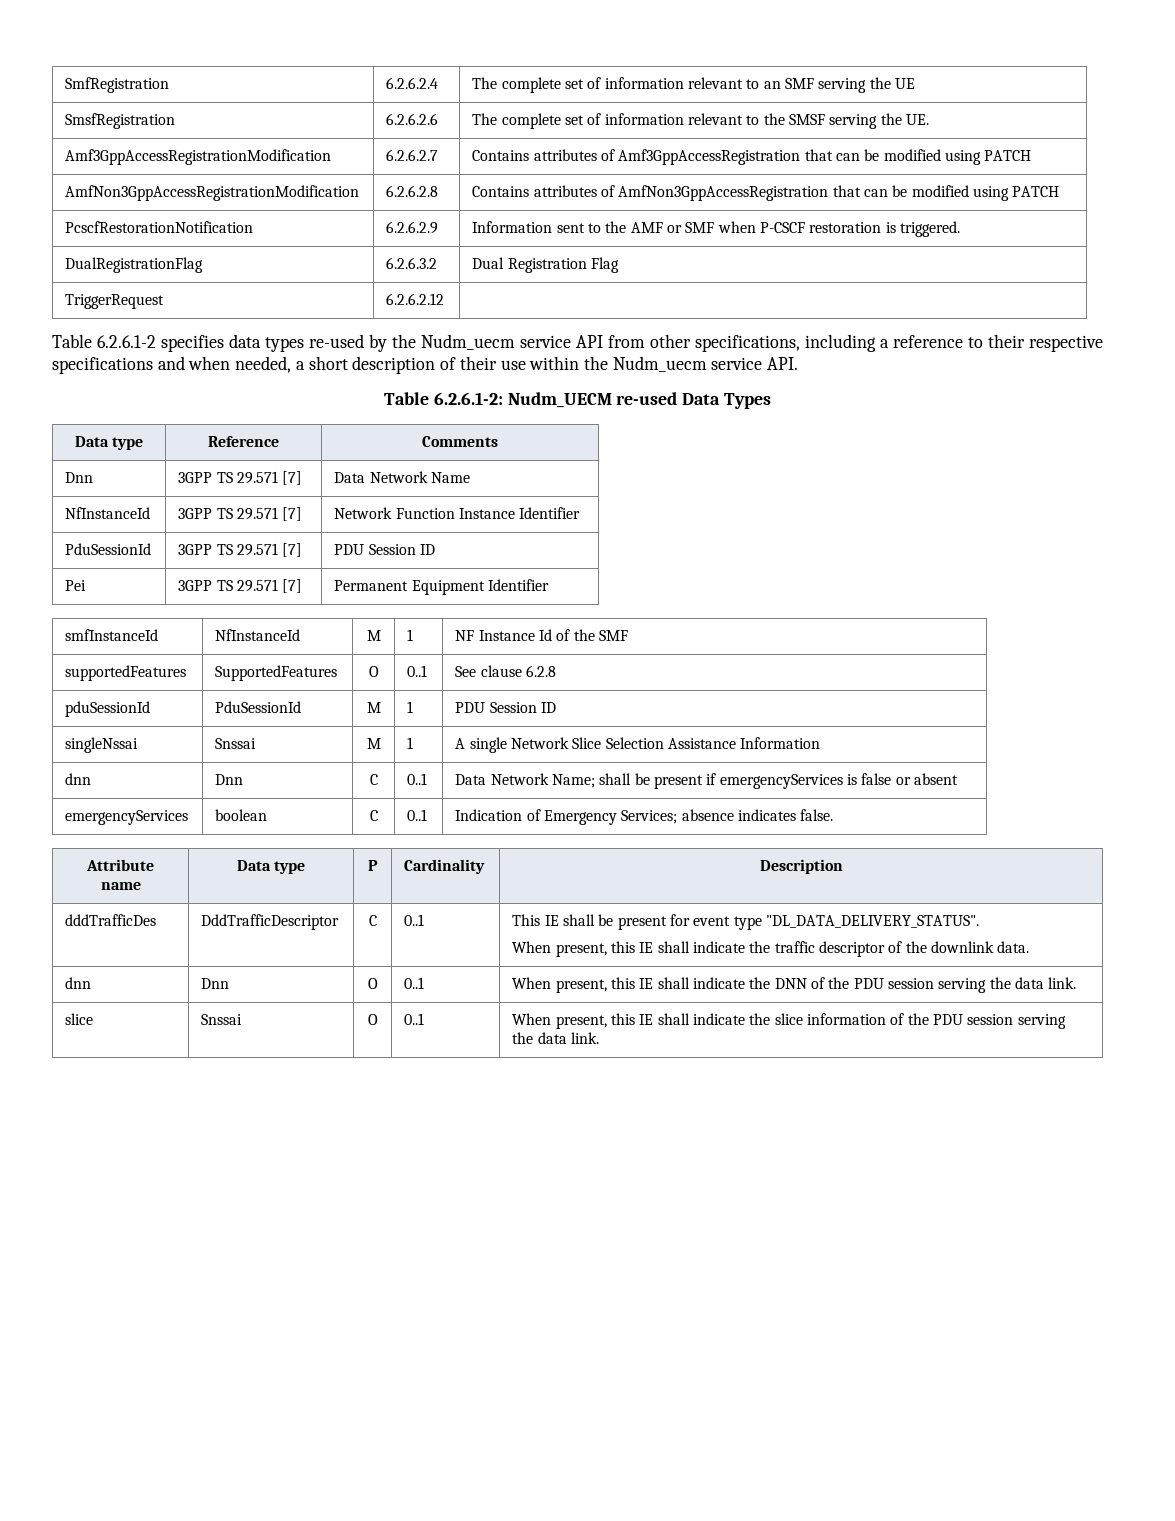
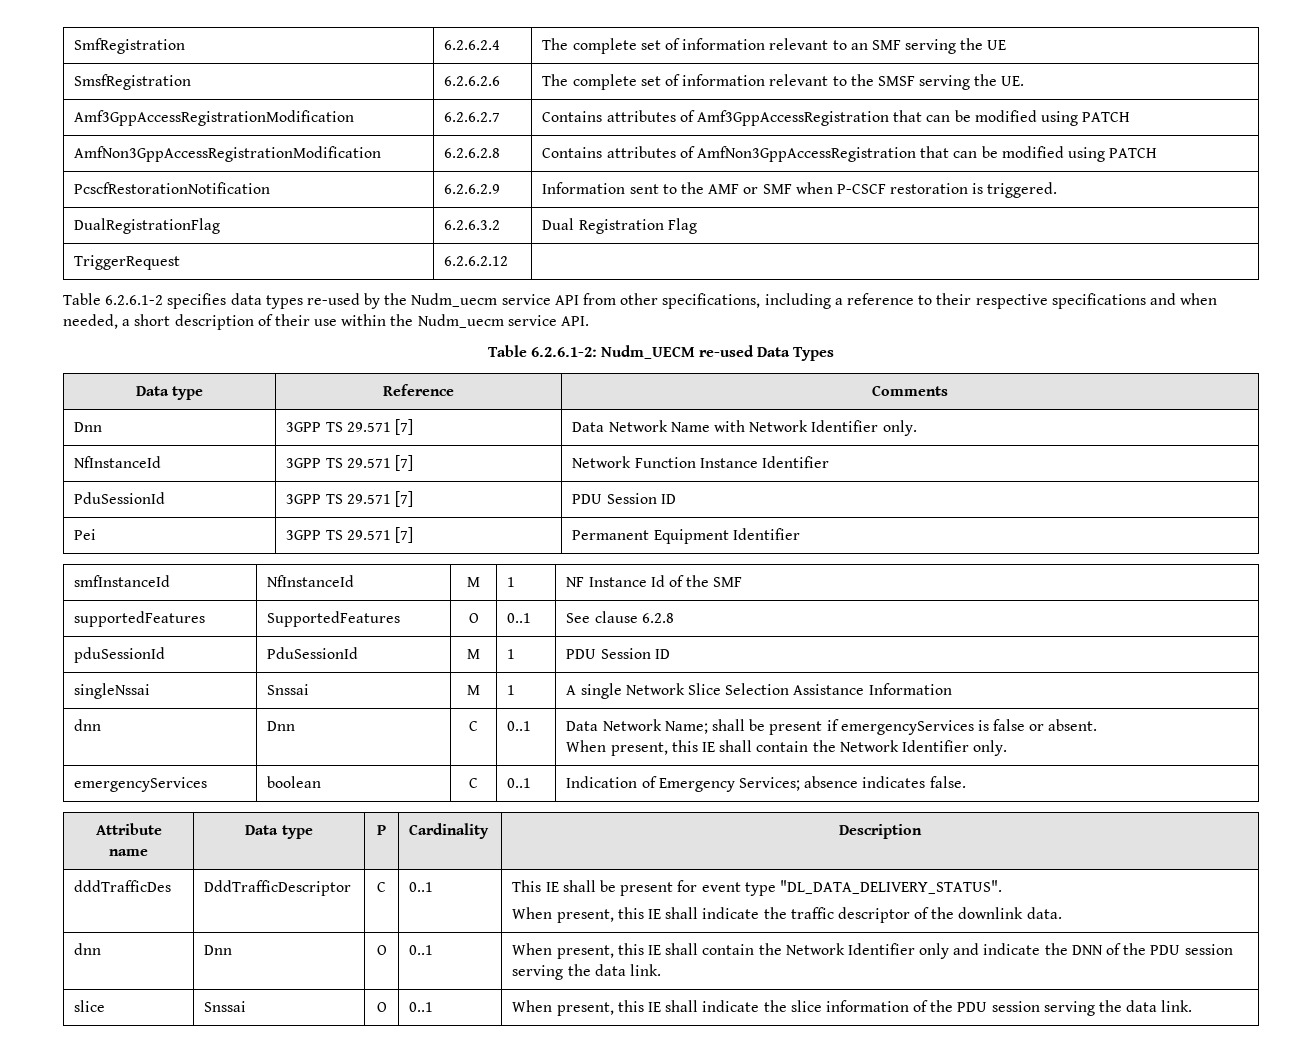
- Dnn | 3GPP TS 29.571 [7] | Data Network Name
+ Dnn | 3GPP TS 29.571 [7] | Data Network Name with Network Identifier only.
- dnn | Dnn | C | 0..1 | Data Network Name; shall be present if emergencyServices is false or absent
+ dnn | Dnn | C | 0..1 | Data Network Name; shall be present if emergencyServices is false or absent.
+ When present, this IE shall contain the Network Identifier only.
- dnn | Dnn | O | 0..1 | When present, this IE shall indicate the DNN of the PDU session serving the data link.
+ dnn | Dnn | O | 0..1 | When present, this IE shall contain the Network Identifier only and indicate the DNN of the PDU session serving the data link.

